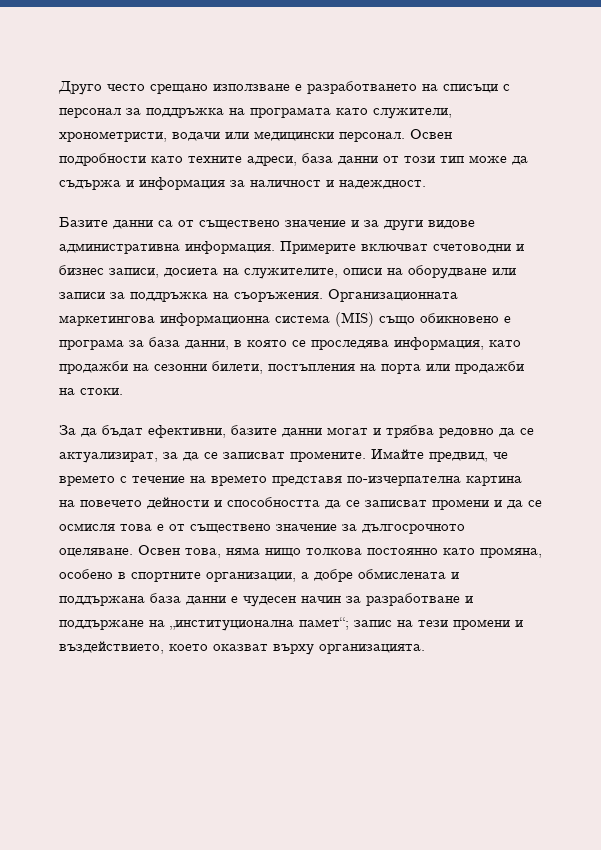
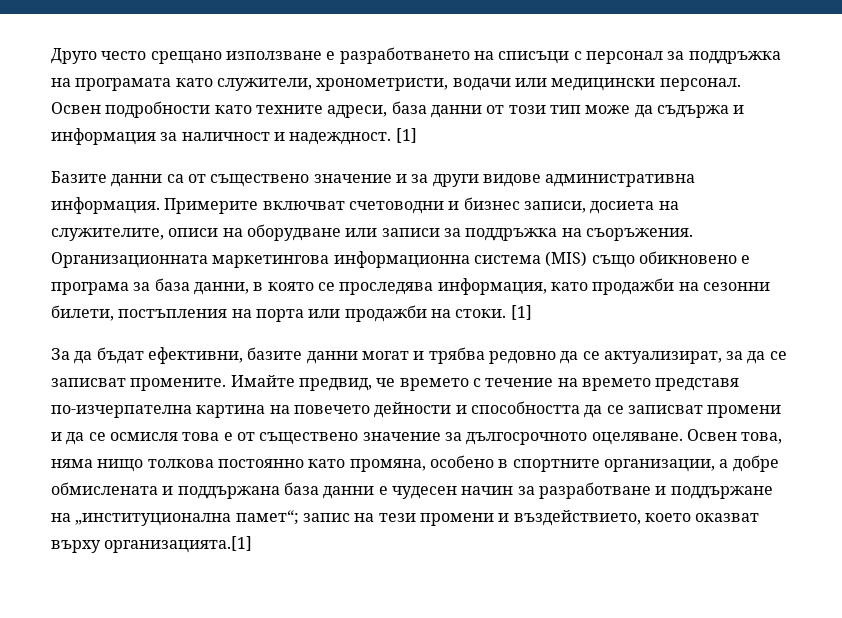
- Освен подробности като техните адреси, база данни от този тип може да съдържа и информация за наличност и надеждност.
+ Освен подробности като техните адреси, база данни от този тип може да съдържа и информация за наличност и надеждност. [1]
- Организационната маркетингова информационна система (MIS) също обикновено е програма за база данни, в която се проследява информация, като продажби на сезонни билети, постъпления на порта или продажби на стоки.
+ Организационната маркетингова информационна система (MIS) също обикновено е програма за база данни, в която се проследява информация, като продажби на сезонни билети, постъпления на порта или продажби на стоки. [1]
- Освен това, няма нищо толкова постоянно като промяна, особено в спортните организации, а добре обмислената и поддържана база данни е чудесен начин за разработване и поддържане на „институционална памет“; запис на тези промени и въздействието, което оказват върху организацията.
+ Освен това, няма нищо толкова постоянно като промяна, особено в спортните организации, а добре обмислената и поддържана база данни е чудесен начин за разработване и поддържане на „институционална памет“; запис на тези промени и въздействието, което оказват върху организацията.[1]

